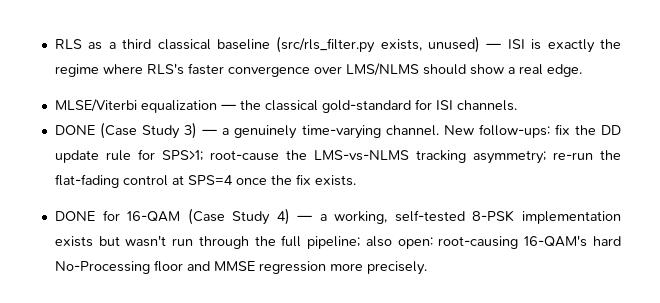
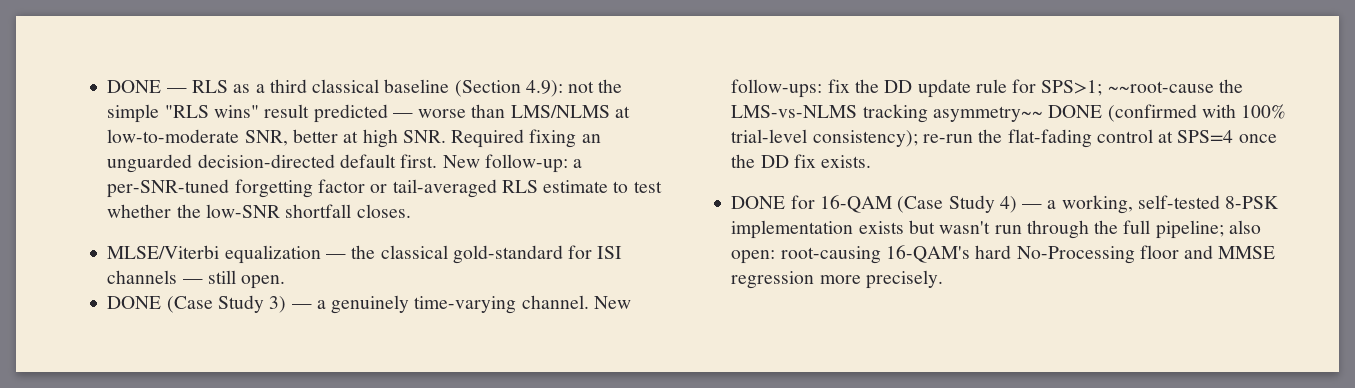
- RLS as a third classical baseline (src/rls_filter.py exists, unused) — ISI is exactly the regime where RLS's faster convergence over LMS/NLMS should show a real edge.
+ DONE — RLS as a third classical baseline (Section 4.9): not the simple "RLS wins" result predicted — worse than LMS/NLMS at low-to-moderate SNR, better at high SNR. Required fixing an unguarded decision-directed default first. New follow-up: a per-SNR-tuned forgetting factor or tail-averaged RLS estimate to test whether the low-SNR shortfall closes.
- MLSE/Viterbi equalization — the classical gold-standard for ISI channels.
+ MLSE/Viterbi equalization — the classical gold-standard for ISI channels — still open.
- New follow-ups: fix the DD update rule for SPS>1; root-cause the LMS-vs-NLMS tracking asymmetry; re-run the flat-fading control at SPS=4 once the fix exists.
+ New follow-ups: fix the DD update rule for SPS>1; ~~root-cause the LMS-vs-NLMS tracking asymmetry~~ DONE (confirmed with 100% trial-level consistency); re-run the flat-fading control at SPS=4 once the DD fix exists.

